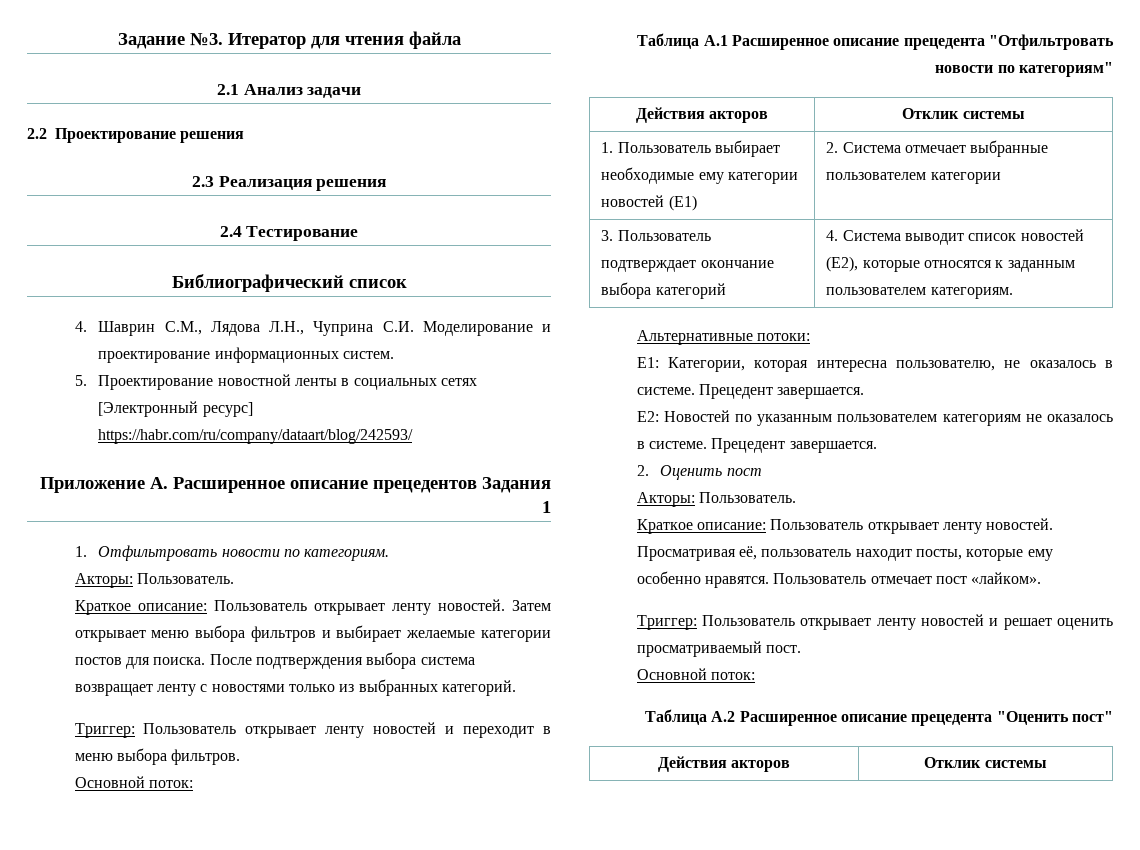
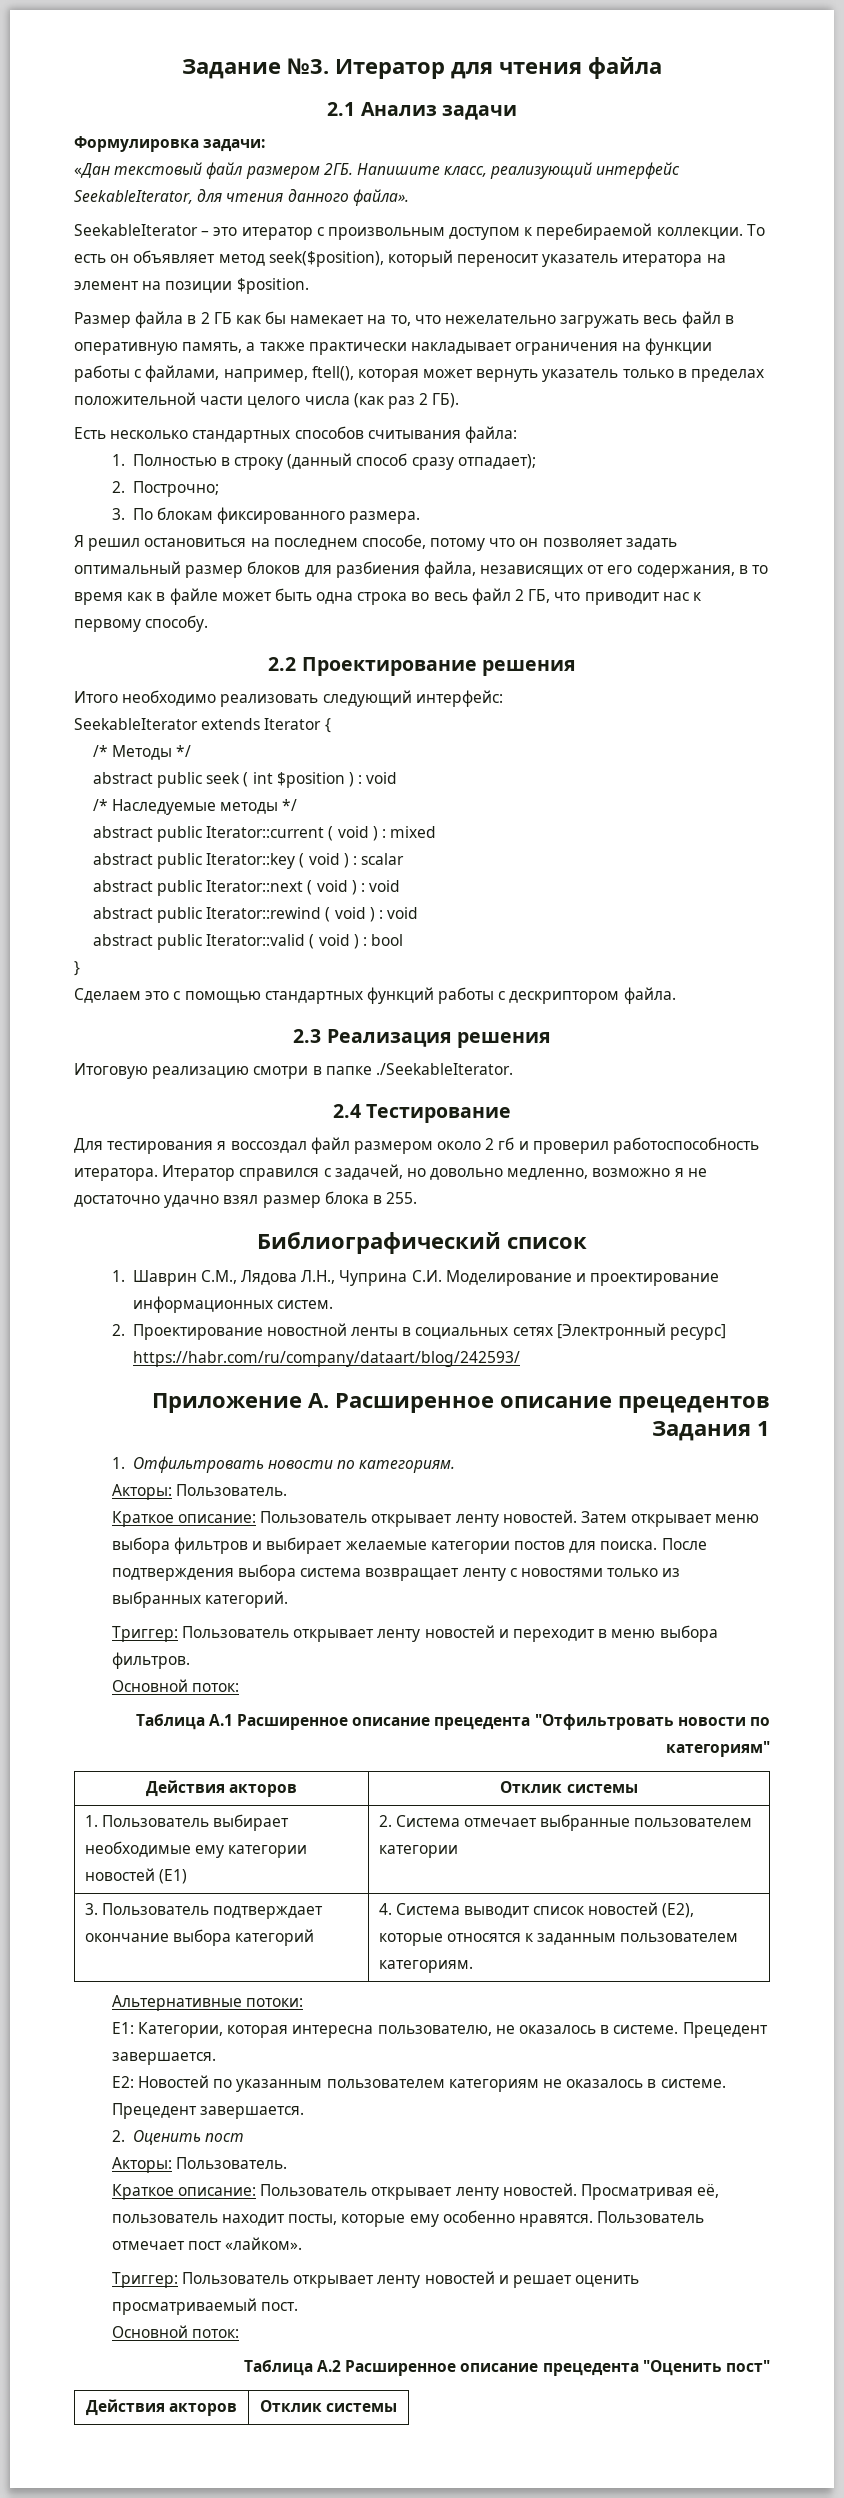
+ Формулировка задачи:
+ «Дан текстовый файл размером 2ГБ. Напишите класс, реализующий интерфейс SeekableIterator, для чтения данного файла».
+ SeekableIterator – это итератор с произвольным доступом к перебираемой коллекции. То есть он объявляет метод seek($position), который переносит указатель итератора на элемент на позиции $position.
+ Размер файла в 2 ГБ как бы намекает на то, что нежелательно загружать весь файл в оперативную память, а также практически накладывает ограничения на функции работы с файлами, например, ftell(), которая может вернуть указатель только в пределах положительной части целого числа (как раз 2 ГБ).
+ Есть несколько стандартных способов считывания файла:
+ 1. Полностью в строку (данный способ сразу отпадает);
+ 2. Построчно;
+ 3. По блокам фиксированного размера.
+ Я решил остановиться на последнем способе, потому что он позволяет задать оптимальный размер блоков для разбиения файла, независящих от его содержания, в то время как в файле может быть одна строка во весь файл 2 ГБ, что приводит нас к первому способу.
  2.2 Проектирование решения
+ Итого необходимо реализовать следующий интерфейс:
+ SeekableIterator extends Iterator {
+ /* Методы */
+ abstract public seek ( int $position ) : void
+ /* Наследуемые методы */
+ abstract public Iterator::current ( void ) : mixed
+ abstract public Iterator::key ( void ) : scalar
+ abstract public Iterator::next ( void ) : void
+ abstract public Iterator::rewind ( void ) : void
+ abstract public Iterator::valid ( void ) : bool
+ }
+ Сделаем это с помощью стандартных функций работы с дескриптором файла.
  2.3 Реализация решения
+ Итоговую реализацию смотри в папке ./SeekableIterator.
  2.4 Тестирование
+ Для тестирования я воссоздал файл размером около 2 гб и проверил работоспособность итератора. Итератор справился с задачей, но довольно медленно, возможно я не достаточно удачно взял размер блока в 255.
- 4. Шаврин С.М., Лядова Л.Н., Чуприна С.И. Моделирование и проектирование информационных систем.
+ 1. Шаврин С.М., Лядова Л.Н., Чуприна С.И. Моделирование и проектирование информационных систем.
- 5. Проектирование новостной ленты в социальных сетях [Электронный ресурс] https://habr.com/ru/company/dataart/blog/242593/
+ 2. Проектирование новостной ленты в социальных сетях [Электронный ресурс] https://habr.com/ru/company/dataart/blog/242593/

